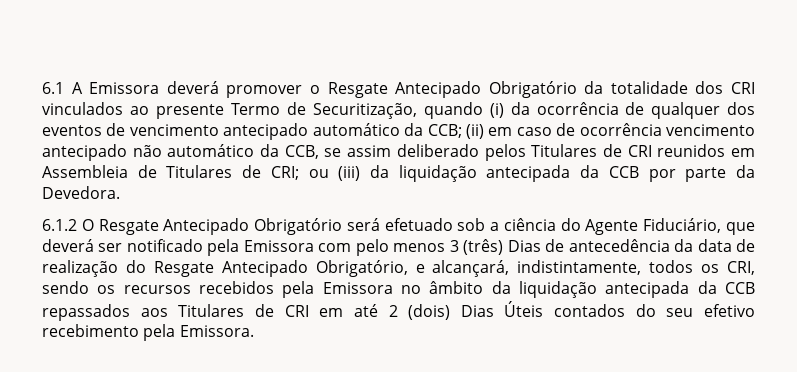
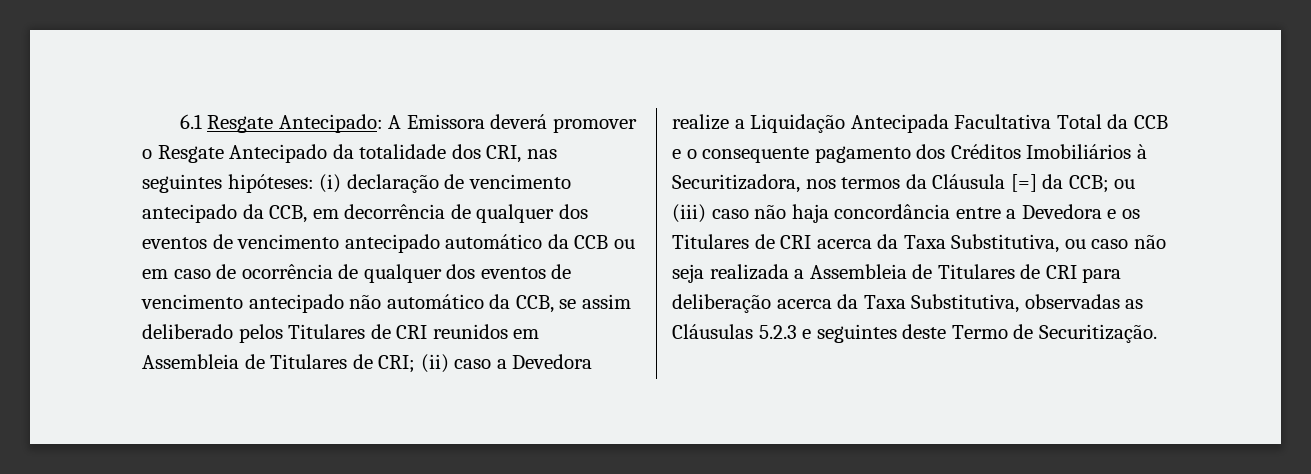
- 6.1 A Emissora deverá promover o Resgate Antecipado Obrigatório da totalidade dos CRI vinculados ao presente Termo de Securitização, quando (i) da ocorrência de qualquer dos eventos de vencimento antecipado automático da CCB; (ii) em caso de ocorrência vencimento antecipado não automático da CCB, se assim deliberado pelos Titulares de CRI reunidos em Assembleia de Titulares de CRI; ou (iii) da liquidação antecipada da CCB por parte da Devedora.
- 6.1.2 O Resgate Antecipado Obrigatório será efetuado sob a ciência do Agente Fiduciário, que deverá ser notificado pela Emissora com pelo menos 3 (três) Dias de antecedência da data de realização do Resgate Antecipado Obrigatório, e alcançará, indistintamente, todos os CRI, sendo os recursos recebidos pela Emissora no âmbito da liquidação antecipada da CCB repassados aos Titulares de CRI em até 2 (dois) Dias Úteis contados do seu efetivo recebimento pela Emissora.
+ 6.1 Resgate Antecipado: A Emissora deverá promover o Resgate Antecipado da totalidade dos CRI, nas seguintes hipóteses: (i) declaração de vencimento antecipado da CCB, em decorrência de qualquer dos eventos de vencimento antecipado automático da CCB ou em caso de ocorrência de qualquer dos eventos de vencimento antecipado não automático da CCB, se assim deliberado pelos Titulares de CRI reunidos em Assembleia de Titulares de CRI; (ii) caso a Devedora realize a Liquidação Antecipada Facultativa Total da CCB e o consequente pagamento dos Créditos Imobiliários à Securitizadora, nos termos da Cláusula [=] da CCB; ou (iii) caso não haja concordância entre a Devedora e os Titulares de CRI acerca da Taxa Substitutiva, ou caso não seja realizada a Assembleia de Titulares de CRI para deliberação acerca da Taxa Substitutiva, observadas as Cláusulas 5.2.3 e seguintes deste Termo de Securitização.

